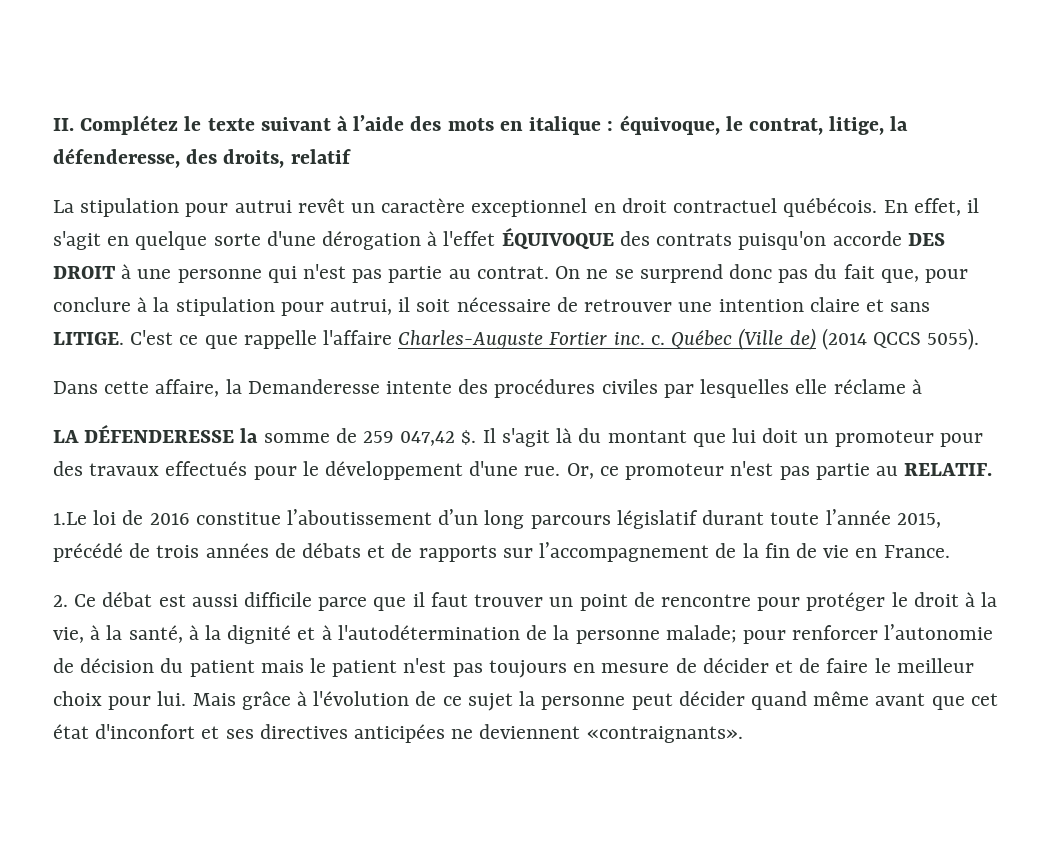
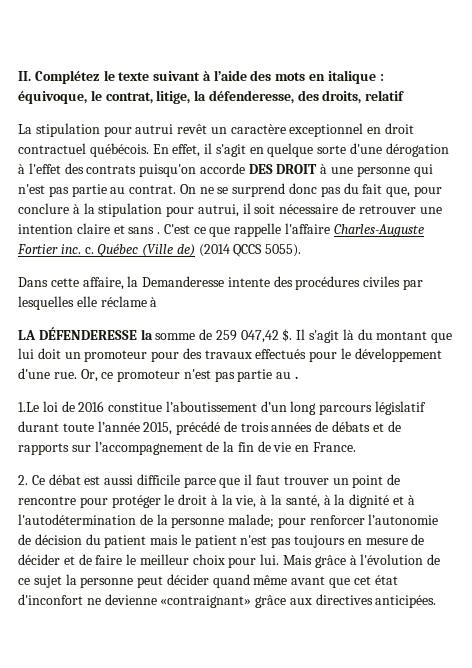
- En effet, il s'agit en quelque sorte d'une dérogation à l'effet ÉQUIVOQUE des contrats puisqu'on accorde DES DROIT à une personne qui n'est pas partie au contrat.
+ En effet, il s'agit en quelque sorte d'une dérogation à l'effet des contrats puisqu'on accorde DES DROIT à une personne qui n'est pas partie au contrat.
- On ne se surprend donc pas du fait que, pour conclure à la stipulation pour autrui, il soit nécessaire de retrouver une intention claire et sans LITIGE.
+ On ne se surprend donc pas du fait que, pour conclure à la stipulation pour autrui, il soit nécessaire de retrouver une intention claire et sans .
- Or, ce promoteur n'est pas partie au RELATIF.
+ Or, ce promoteur n'est pas partie au .
- Mais grâce à l'évolution de ce sujet la personne peut décider quand même avant que cet état d'inconfort et ses directives anticipées ne deviennent «contraignants».
+ Mais grâce à l'évolution de ce sujet la personne peut décider quand même avant que cet état d'inconfort ne devienne «contraignant» grâce aux directives anticipées.

